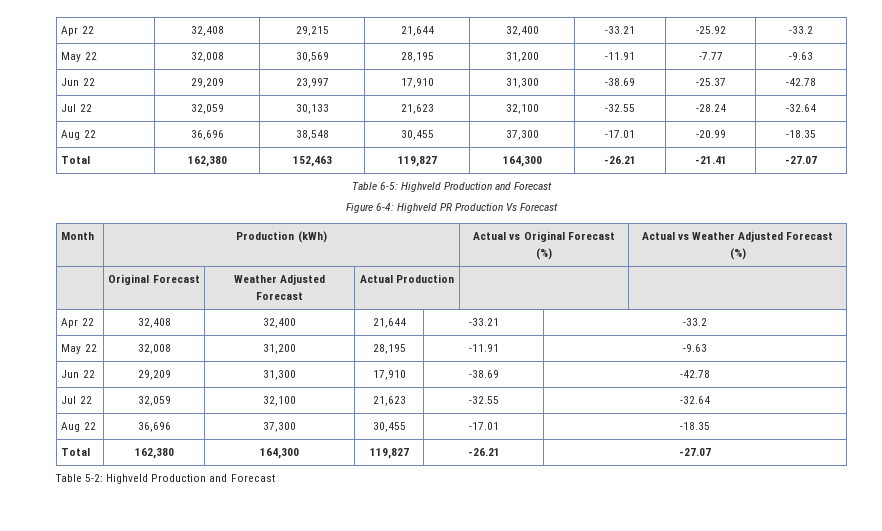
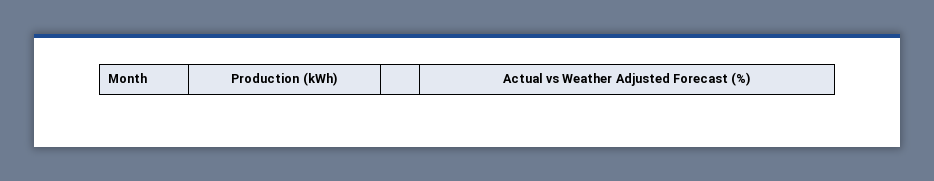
- Apr 22 | 32,408 | 29,215 | 21,644 | 32,400 | -33.21 | -25.92 | -33.2
- May 22 | 32,008 | 30,569 | 28,195 | 31,200 | -11.91 | -7.77 | -9.63
- Jun 22 | 29,209 | 23,997 | 17,910 | 31,300 | -38.69 | -25.37 | -42.78
- Jul 22 | 32,059 | 30,133 | 21,623 | 32,100 | -32.55 | -28.24 | -32.64
- Aug 22 | 36,696 | 38,548 | 30,455 | 37,300 | -17.01 | -20.99 | -18.35
- Total | 162,380 | 152,463 | 119,827 | 164,300 | -26.21 | -21.41 | -27.07
- Table 6-5: Highveld Production and Forecast
- Figure 6-4: Highveld PR Production Vs Forecast
- Month | Production (kWh) | Actual vs Original Forecast (%) | Actual vs Weather Adjusted Forecast (%)
+ Month | Production (kWh) | | Actual vs Weather Adjusted Forecast (%)
- | Original Forecast | Weather Adjusted Forecast | Actual Production | |
- Apr 22 | 32,408 | 32,400 | 21,644 | -33.21 | -33.2
- May 22 | 32,008 | 31,200 | 28,195 | -11.91 | -9.63
- Jun 22 | 29,209 | 31,300 | 17,910 | -38.69 | -42.78
- Jul 22 | 32,059 | 32,100 | 21,623 | -32.55 | -32.64
- Aug 22 | 36,696 | 37,300 | 30,455 | -17.01 | -18.35
- Total | 162,380 | 164,300 | 119,827 | -26.21 | -27.07
- Table 5-2: Highveld Production and Forecast

